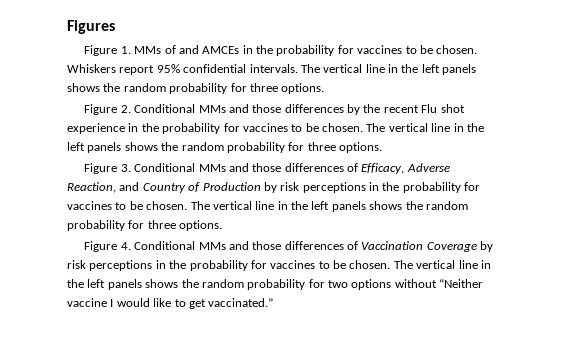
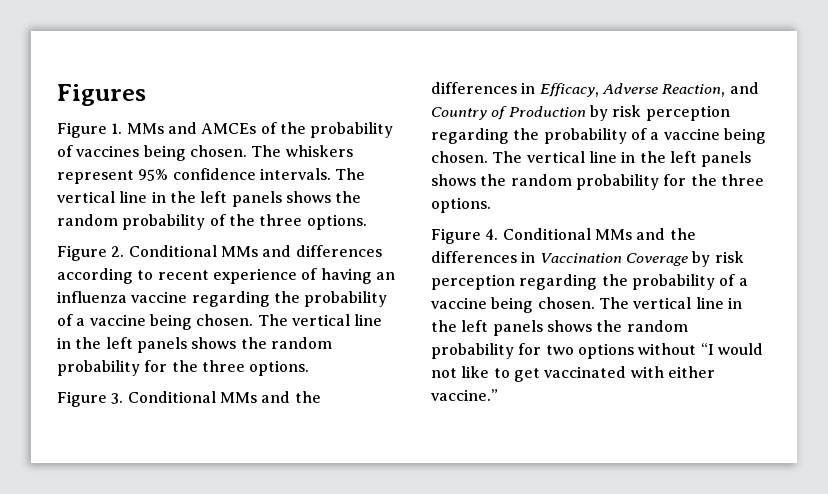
- Figure 1. MMs of and AMCEs in the probability for vaccines to be chosen. Whiskers report 95% confidential intervals. The vertical line in the left panels shows the random probability for three options.
+ Figure 1. MMs and AMCEs of the probability of vaccines being chosen. The whiskers represent 95% confidence intervals. The vertical line in the left panels shows the random probability of the three options.
- Figure 2. Conditional MMs and those differences by the recent Flu shot experience in the probability for vaccines to be chosen. The vertical line in the left panels shows the random probability for three options.
+ Figure 2. Conditional MMs and differences according to recent experience of having an influenza vaccine regarding the probability of a vaccine being chosen. The vertical line in the left panels shows the random probability for the three options.
- Figure 3. Conditional MMs and those differences of Efficacy, Adverse Reaction, and Country of Production by risk perceptions in the probability for vaccines to be chosen. The vertical line in the left panels shows the random probability for three options.
+ Figure 3. Conditional MMs and the differences in Efficacy, Adverse Reaction, and Country of Production by risk perception regarding the probability of a vaccine being chosen. The vertical line in the left panels shows the random probability for the three options.
- Figure 4. Conditional MMs and those differences of Vaccination Coverage by risk perceptions in the probability for vaccines to be chosen.
+ Figure 4. Conditional MMs and the differences in Vaccination Coverage by risk perception regarding the probability of a vaccine being chosen.
- The vertical line in the left panels shows the random probability for two options without “Neither vaccine I would like to get vaccinated.”
+ The vertical line in the left panels shows the random probability for two options without “I would not like to get vaccinated with either vaccine.”

